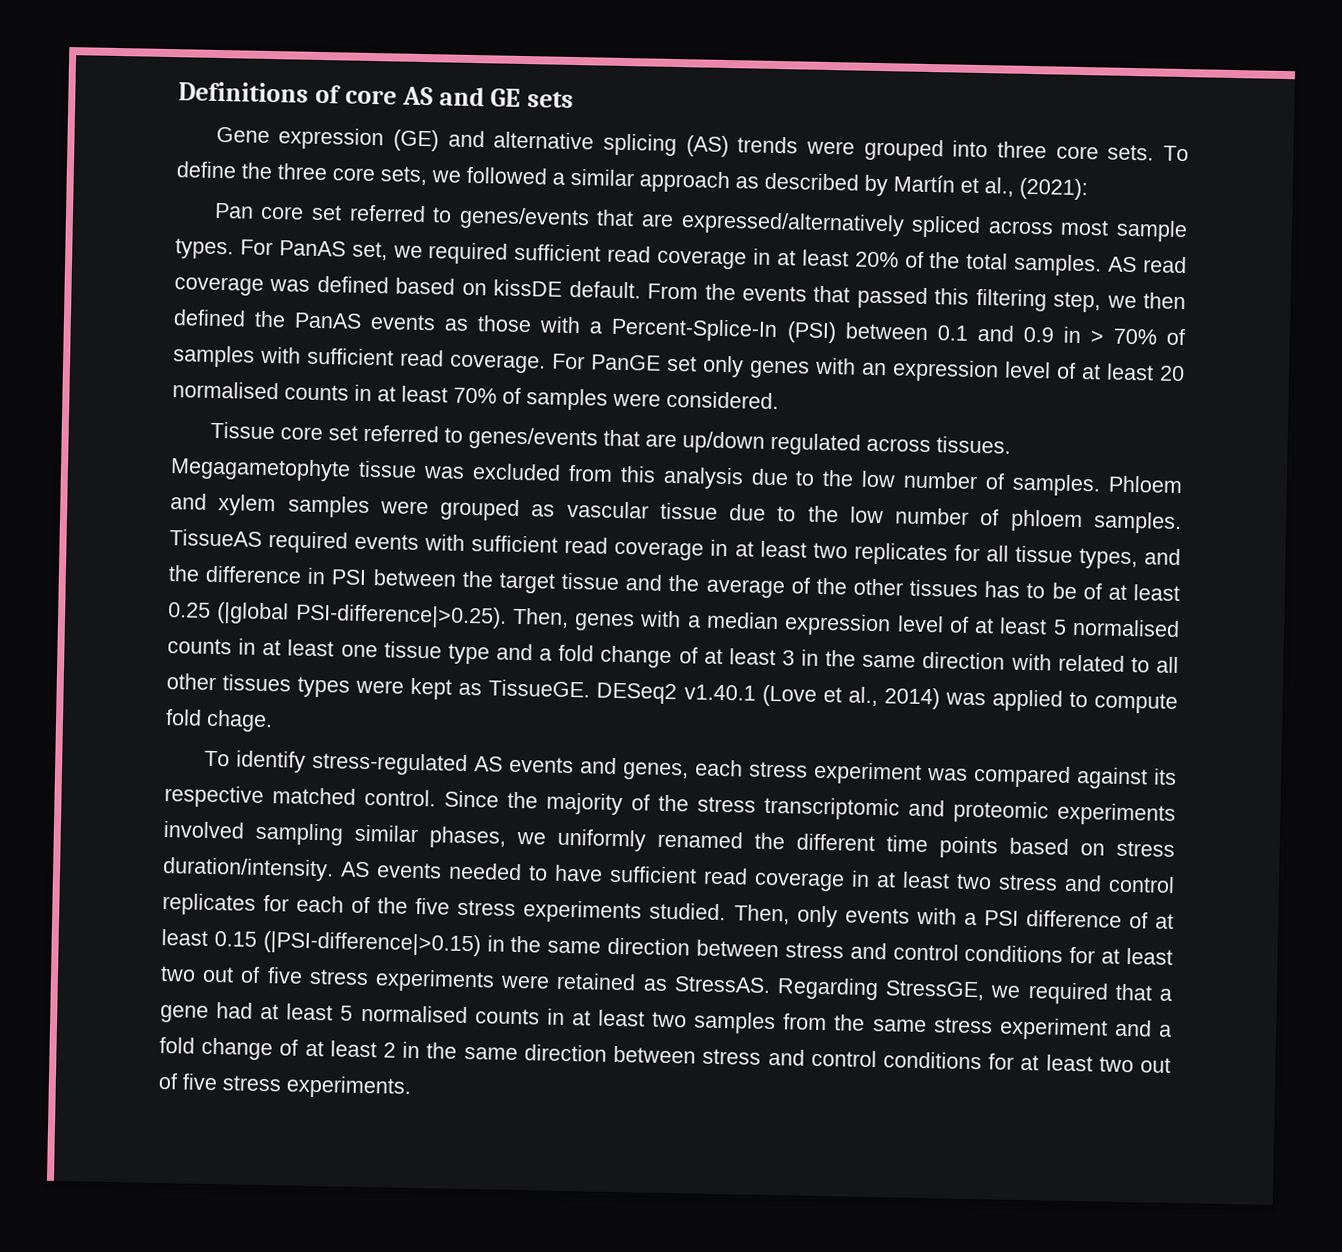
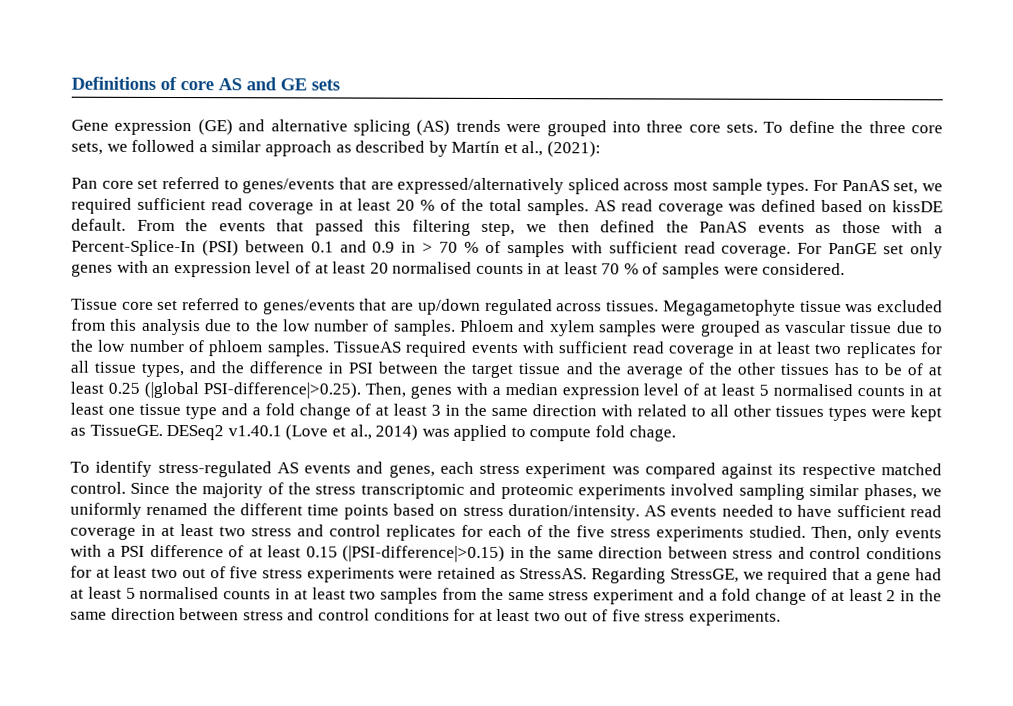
- For PanAS set, we required sufficient read coverage in at least 20% of the total samples.
+ For PanAS set, we required sufficient read coverage in at least 20 % of the total samples.
- From the events that passed this filtering step, we then defined the PanAS events as those with a Percent-Splice-In (PSI) between 0.1 and 0.9 in > 70% of samples with sufficient read coverage.
+ From the events that passed this filtering step, we then defined the PanAS events as those with a Percent-Splice-In (PSI) between 0.1 and 0.9 in > 70 % of samples with sufficient read coverage.
- For PanGE set only genes with an expression level of at least 20 normalised counts in at least 70% of samples were considered.
+ For PanGE set only genes with an expression level of at least 20 normalised counts in at least 70 % of samples were considered.

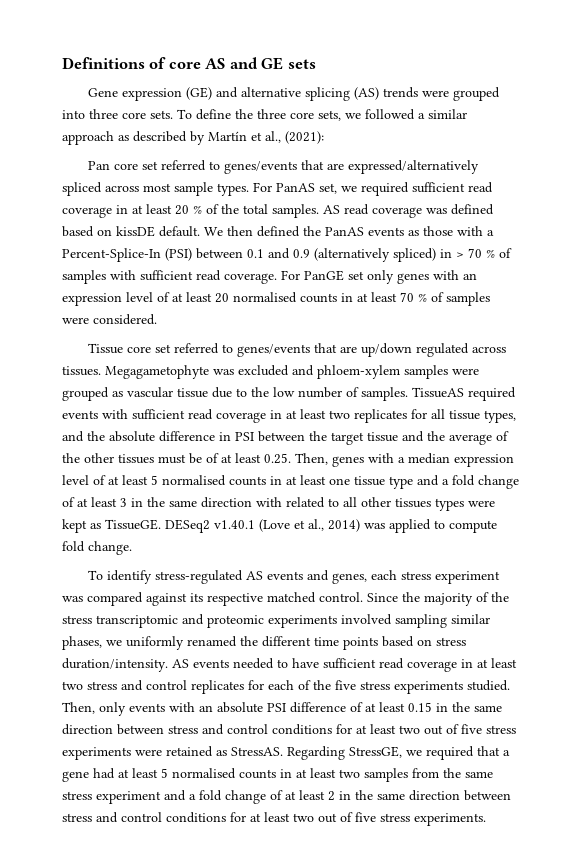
- From the events that passed this filtering step, we then defined the PanAS events as those with a Percent-Splice-In (PSI) between 0.1 and 0.9 in > 70 % of samples with sufficient read coverage.
+ We then defined the PanAS events as those with a Percent-Splice-In (PSI) between 0.1 and 0.9 (alternatively spliced) in > 70 % of samples with sufficient read coverage.
- Megagametophyte tissue was excluded from this analysis due to the low number of samples. Phloem and xylem samples were grouped as vascular tissue due to the low number of phloem samples.
+ Megagametophyte was excluded and phloem-xylem samples were grouped as vascular tissue due to the low number of samples.
- TissueAS required events with sufficient read coverage in at least two replicates for all tissue types, and the difference in PSI between the target tissue and the average of the other tissues has to be of at least 0.25 (|global PSI-difference|>0.25). Then, genes with a median expression level of at least 5 normalised counts in at least one tissue type and a fold change of at least 3 in the same direction with related to all other tissues types were kept as TissueGE.
+ TissueAS required events with sufficient read coverage in at least two replicates for all tissue types, and the absolute difference in PSI between the target tissue and the average of the other tissues must be of at least 0.25. Then, genes with a median expression level of at least 5 normalised counts in at least one tissue type and a fold change of at least 3 in the same direction with related to all other tissues types were kept as TissueGE.
- DESeq2 v1.40.1 (Love et al., 2014) was applied to compute fold chage.
+ DESeq2 v1.40.1 (Love et al., 2014) was applied to compute fold change.
- Then, only events with a PSI difference of at least 0.15 (|PSI-difference|>0.15) in the same direction between stress and control conditions for at least two out of five stress experiments were retained as StressAS.
+ Then, only events with an absolute PSI difference of at least 0.15 in the same direction between stress and control conditions for at least two out of five stress experiments were retained as StressAS.

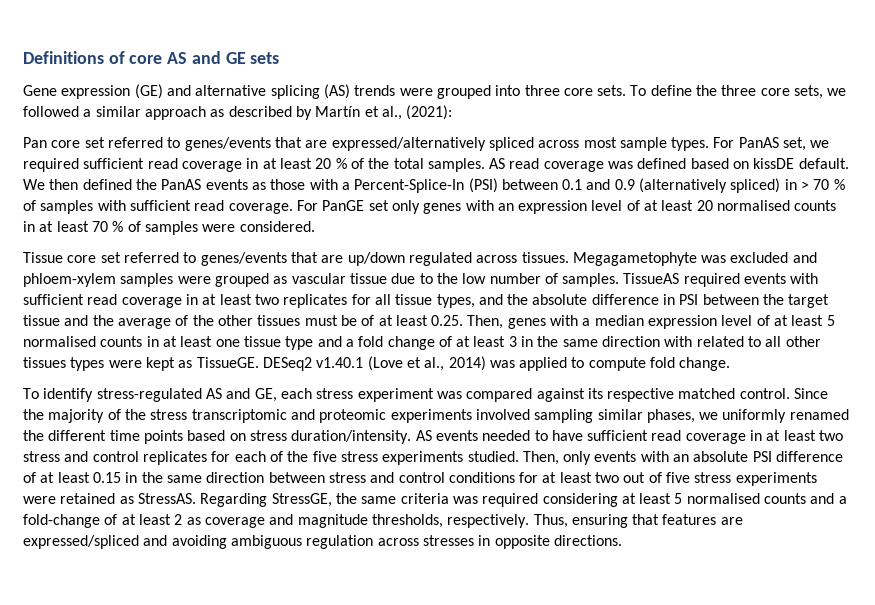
- To identify stress-regulated AS events and genes, each stress experiment was compared against its respective matched control.
+ To identify stress-regulated AS and GE, each stress experiment was compared against its respective matched control.
- Regarding StressGE, we required that a gene had at least 5 normalised counts in at least two samples from the same stress experiment and a fold change of at least 2 in the same direction between stress and control conditions for at least two out of five stress experiments.
+ Regarding StressGE, the same criteria was required considering at least 5 normalised counts and a fold-change of at least 2 as coverage and magnitude thresholds, respectively. Thus, ensuring that features are expressed/spliced and avoiding ambiguous regulation across stresses in opposite directions.

